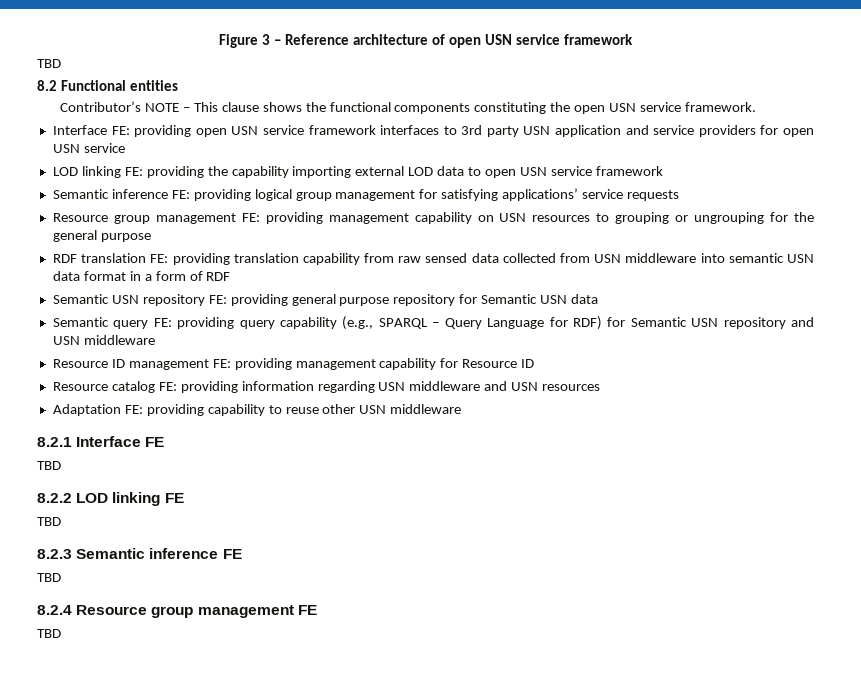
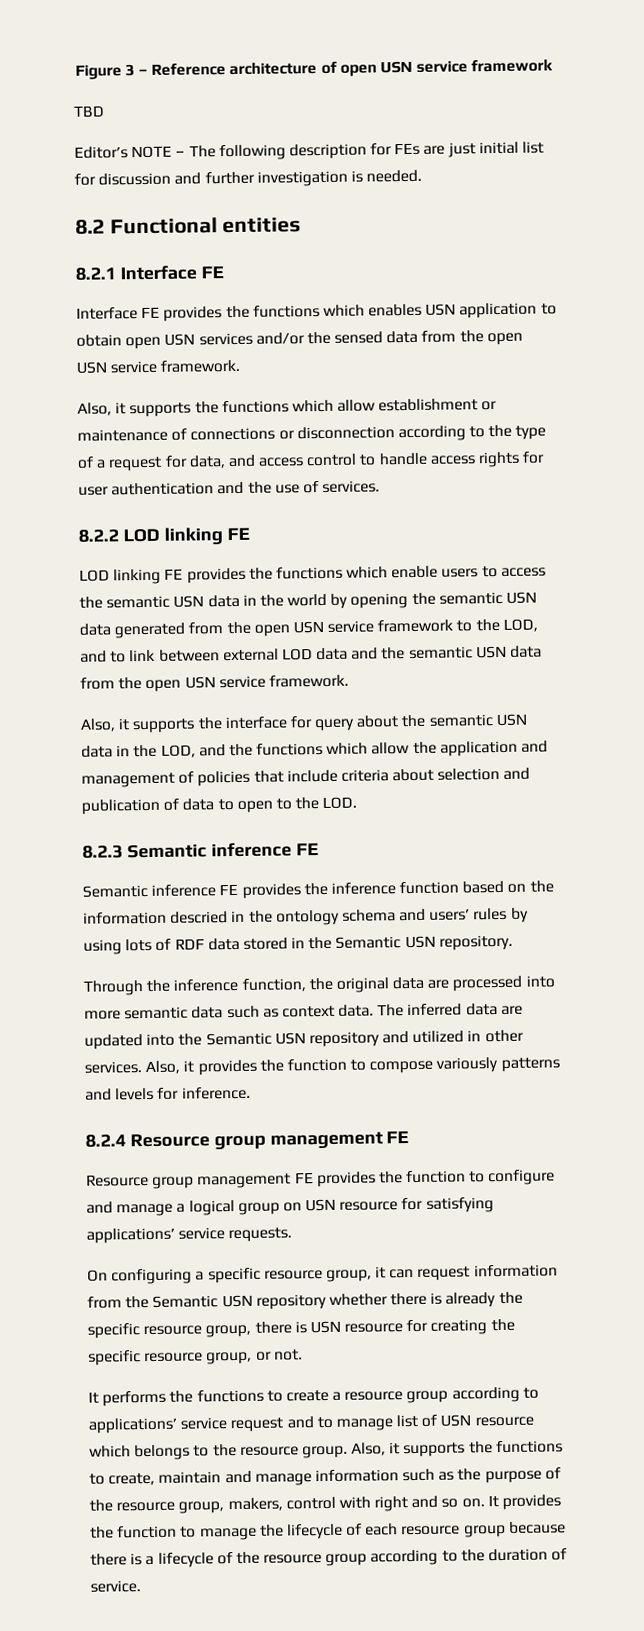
+ Editor’s NOTE – The following description for FEs are just initial list for discussion and further investigation is needed.
  8.2 Functional entities
- Contributor’s NOTE – This clause shows the functional components constituting the open USN service framework.
- Interface FE: providing open USN service framework interfaces to 3rd party USN application and service providers for open USN service
- LOD linking FE: providing the capability importing external LOD data to open USN service framework
- Semantic inference FE: providing logical group management for satisfying applications’ service requests
- Resource group management FE: providing management capability on USN resources to grouping or ungrouping for the general purpose
- RDF translation FE: providing translation capability from raw sensed data collected from USN middleware into semantic USN data format in a form of RDF
- Semantic USN repository FE: providing general purpose repository for Semantic USN data
- Semantic query FE: providing query capability (e.g., SPARQL – Query Language for RDF) for Semantic USN repository and USN middleware
- Resource ID management FE: providing management capability for Resource ID
- Resource catalog FE: providing information regarding USN middleware and USN resources
- Adaptation FE: providing capability to reuse other USN middleware
  8.2.1 Interface FE
- TBD
+ Interface FE provides the functions which enables USN application to obtain open USN services and/or the sensed data from the open USN service framework.
+ Also, it supports the functions which allow establishment or maintenance of connections or disconnection according to the type of a request for data, and access control to handle access rights for user authentication and the use of services.
  8.2.2 LOD linking FE
- TBD
+ LOD linking FE provides the functions which enable users to access the semantic USN data in the world by opening the semantic USN data generated from the open USN service framework to the LOD, and to link between external LOD data and the semantic USN data from the open USN service framework.
+ Also, it supports the interface for query about the semantic USN data in the LOD, and the functions which allow the application and management of policies that include criteria about selection and publication of data to open to the LOD.
  8.2.3 Semantic inference FE
- TBD
+ Semantic inference FE provides the inference function based on the information descried in the ontology schema and users’ rules by using lots of RDF data stored in the Semantic USN repository.
+ Through the inference function, the original data are processed into more semantic data such as context data. The inferred data are updated into the Semantic USN repository and utilized in other services. Also, it provides the function to compose variously patterns and levels for inference.
  8.2.4 Resource group management FE
- TBD
+ Resource group management FE provides the function to configure and manage a logical group on USN resource for satisfying applications’ service requests.
+ On configuring a specific resource group, it can request information from the Semantic USN repository whether there is already the specific resource group, there is USN resource for creating the specific resource group, or not.
+ It performs the functions to create a resource group according to applications’ service request and to manage list of USN resource which belongs to the resource group. Also, it supports the functions to create, maintain and manage information such as the purpose of the resource group, makers, control with right and so on. It provides the function to manage the lifecycle of each resource group because there is a lifecycle of the resource group according to the duration of service.

